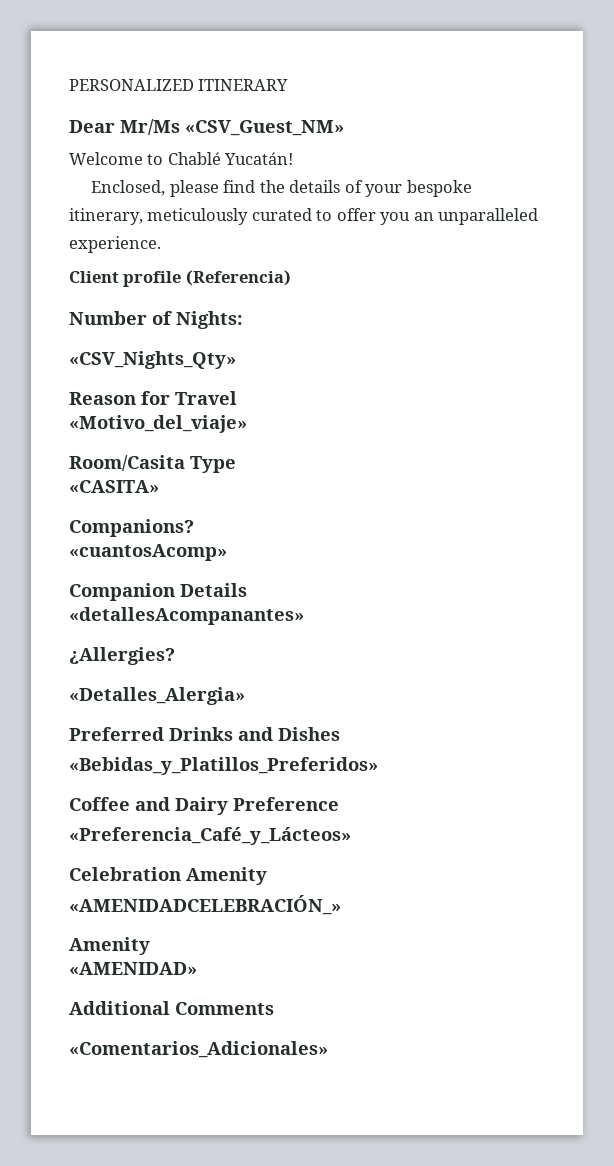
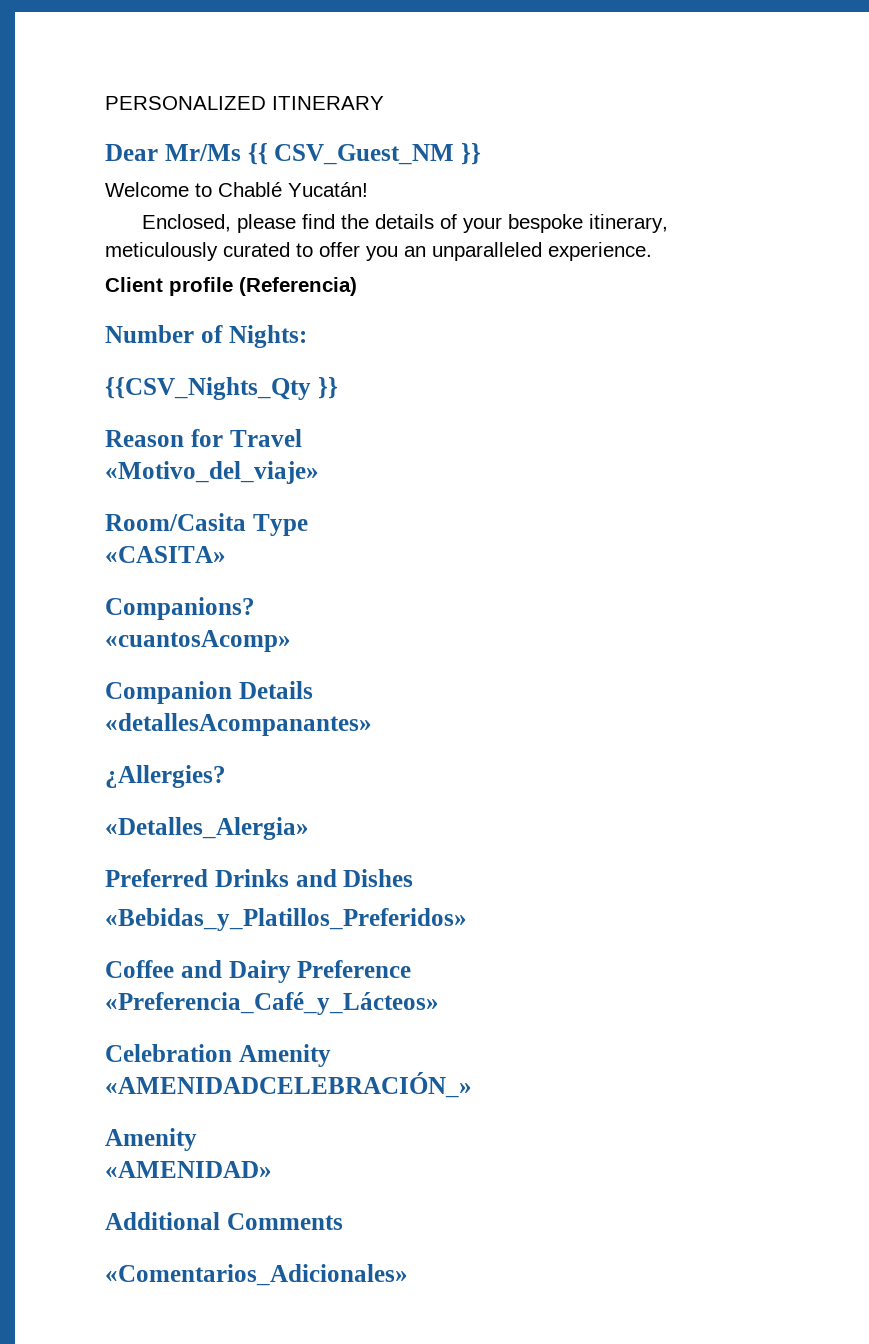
- Dear Mr/Ms «CSV_Guest_NM»
+ Dear Mr/Ms {{ CSV_Guest_NM }}
- «CSV_Nights_Qty»
+ {{CSV_Nights_Qty }}

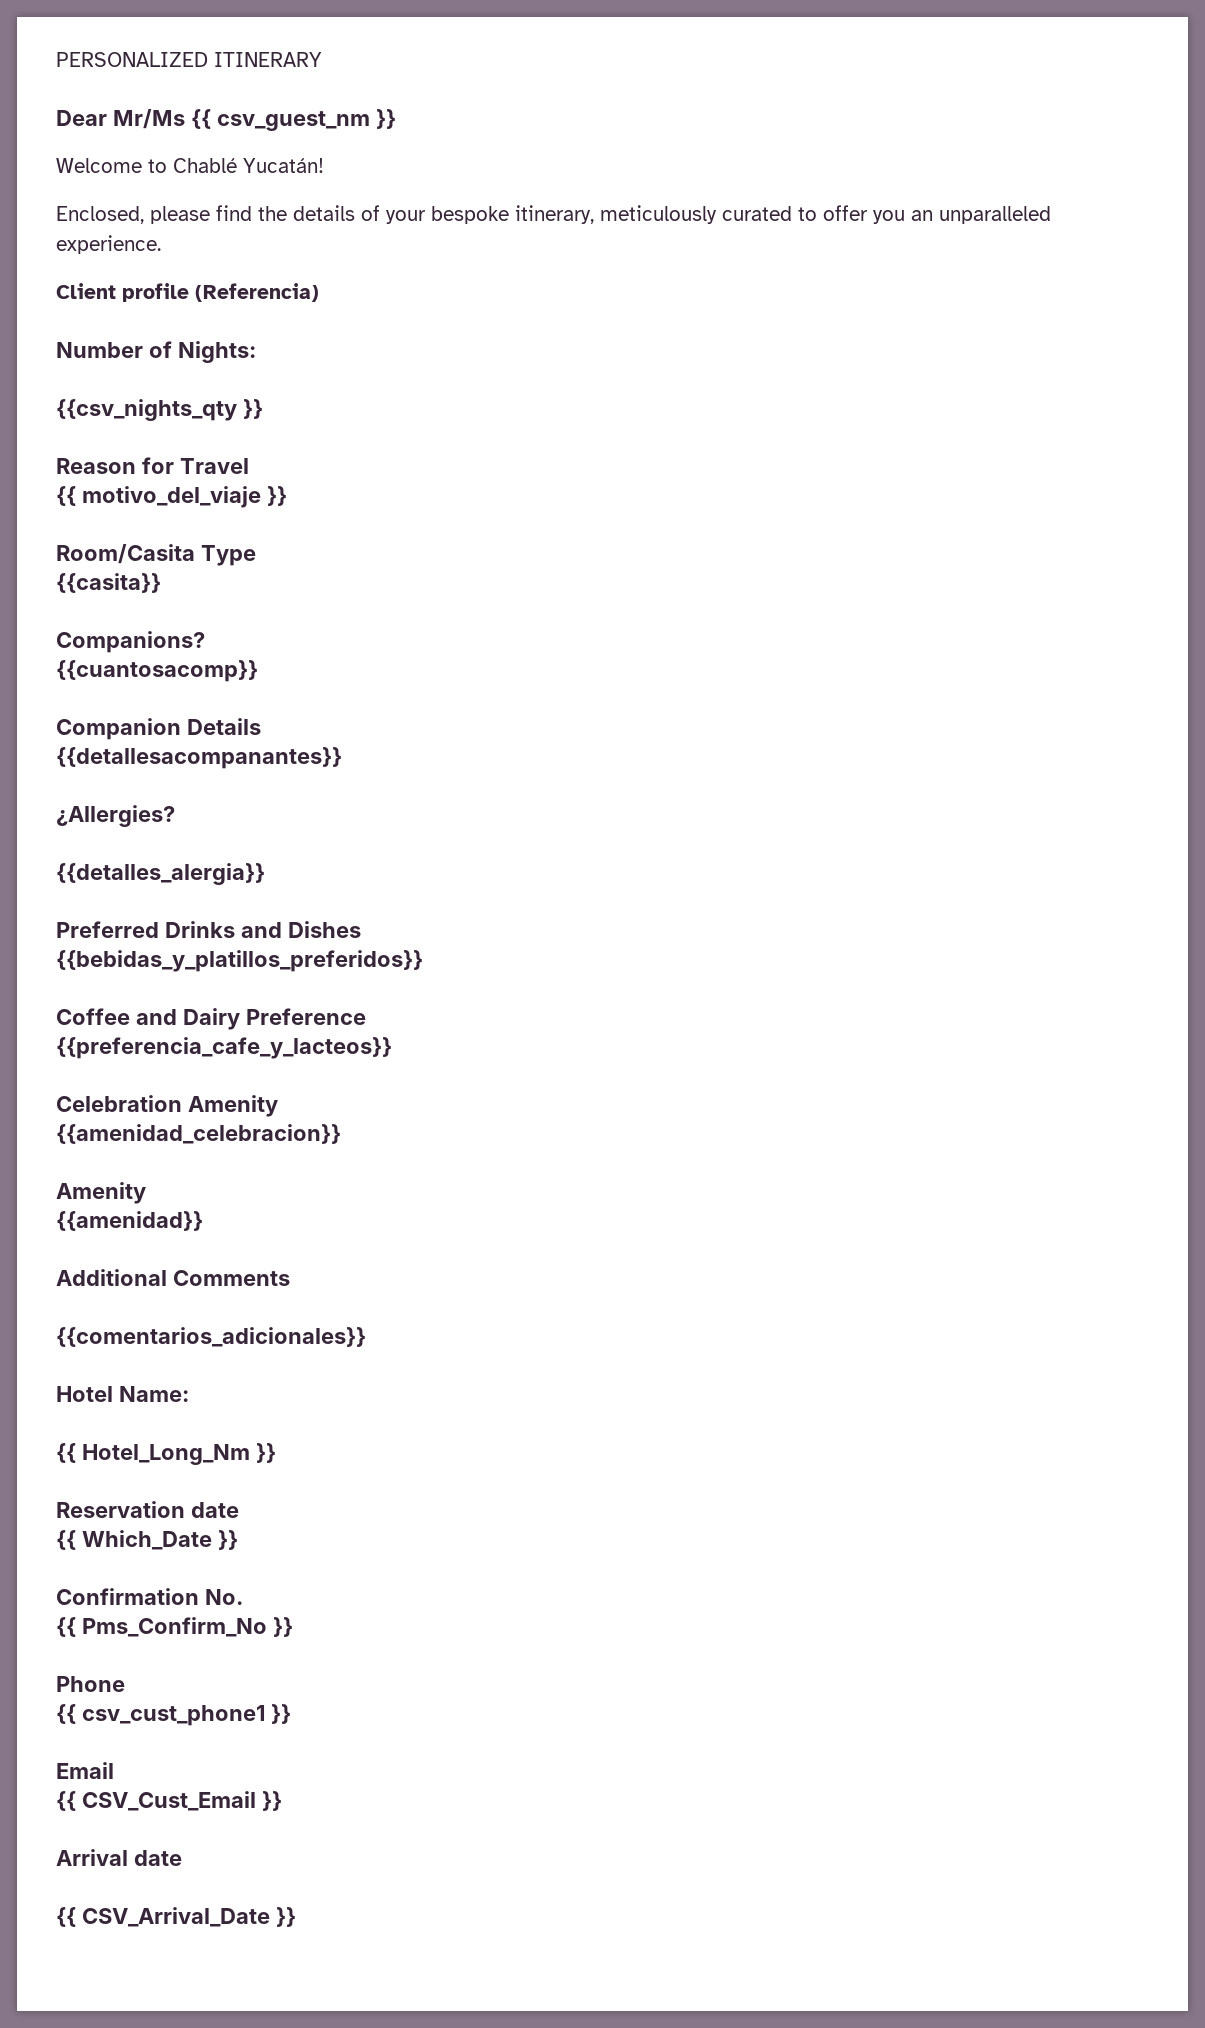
- Dear Mr/Ms {{ CSV_Guest_NM }}
+ Dear Mr/Ms {{ csv_guest_nm }}
- {{CSV_Nights_Qty }}
+ {{csv_nights_qty }}
- «Motivo_del_viaje»
+ {{ motivo_del_viaje }}
- «CASITA»
+ {{casita}}
- «cuantosAcomp»
+ {{cuantosacomp}}
- «detallesAcompanantes»
+ {{detallesacompanantes}}
- «Detalles_Alergia»
+ {{detalles_alergia}}
- «Bebidas_y_Platillos_Preferidos»
+ {{bebidas_y_platillos_preferidos}}
- «Preferencia_Café_y_Lácteos»
+ {{preferencia_cafe_y_lacteos}}
- «AMENIDADCELEBRACIÓN_»
+ {{amenidad_celebracion}}
  Amenity
- «AMENIDAD»
+ {{amenidad}}
- «Comentarios_Adicionales»
+ {{comentarios_adicionales}}
+ Hotel Name:
+ {{ Hotel_Long_Nm }}
+ Reservation date
+ {{ Which_Date }}
+ Confirmation No.
+ {{ Pms_Confirm_No }}
+ Phone
+ {{ csv_cust_phone1 }}
+ Email
+ {{ CSV_Cust_Email }}
+ Arrival date
+ {{ CSV_Arrival_Date }}

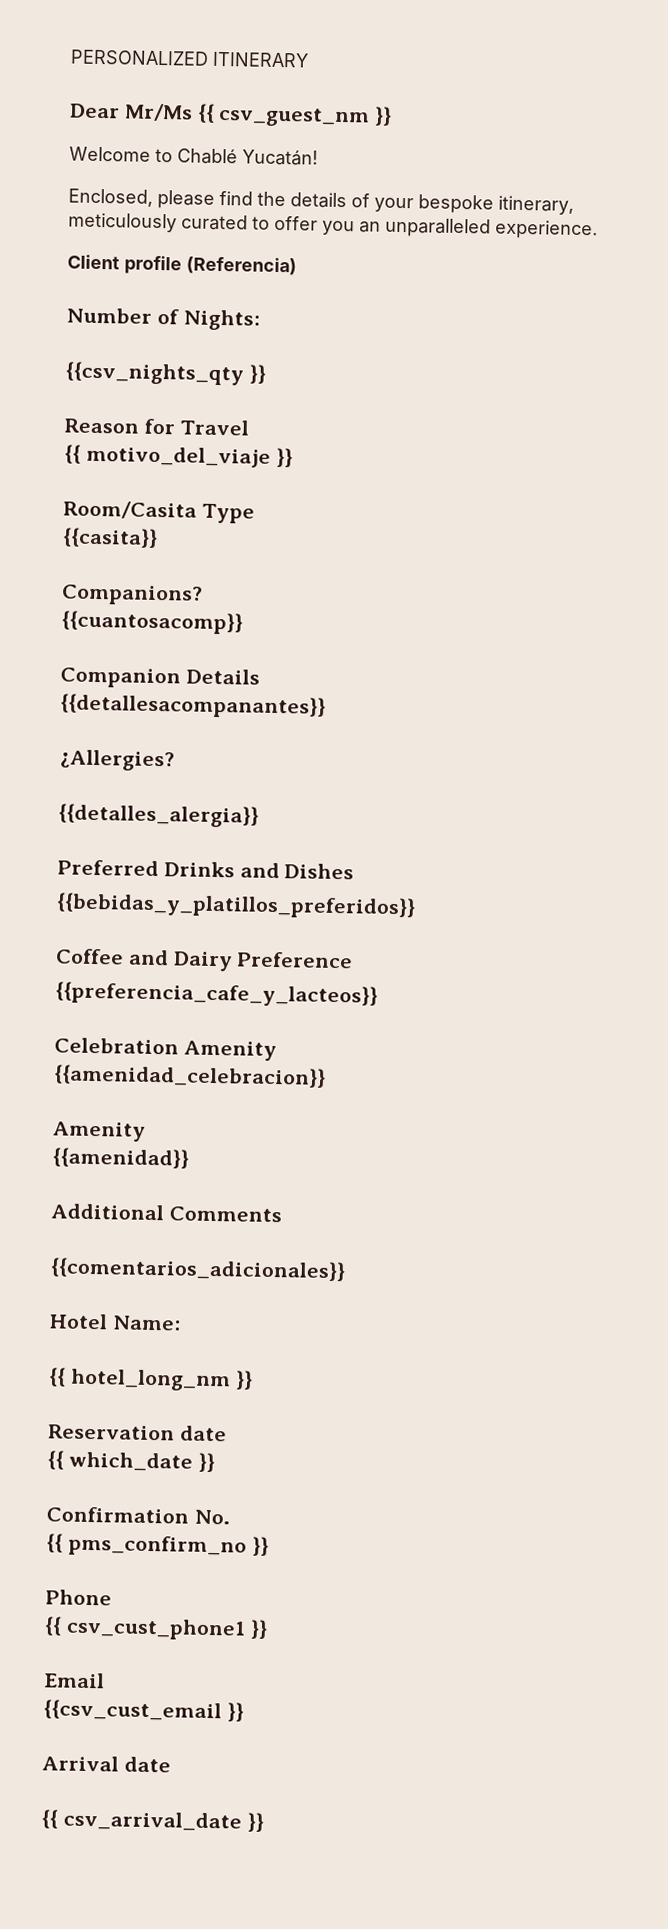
- {{ Hotel_Long_Nm }}
+ {{ hotel_long_nm }}
- {{ Which_Date }}
+ {{ which_date }}
- {{ Pms_Confirm_No }}
+ {{ pms_confirm_no }}
- {{ CSV_Cust_Email }}
+ {{csv_cust_email }}
- {{ CSV_Arrival_Date }}
+ {{ csv_arrival_date }}

